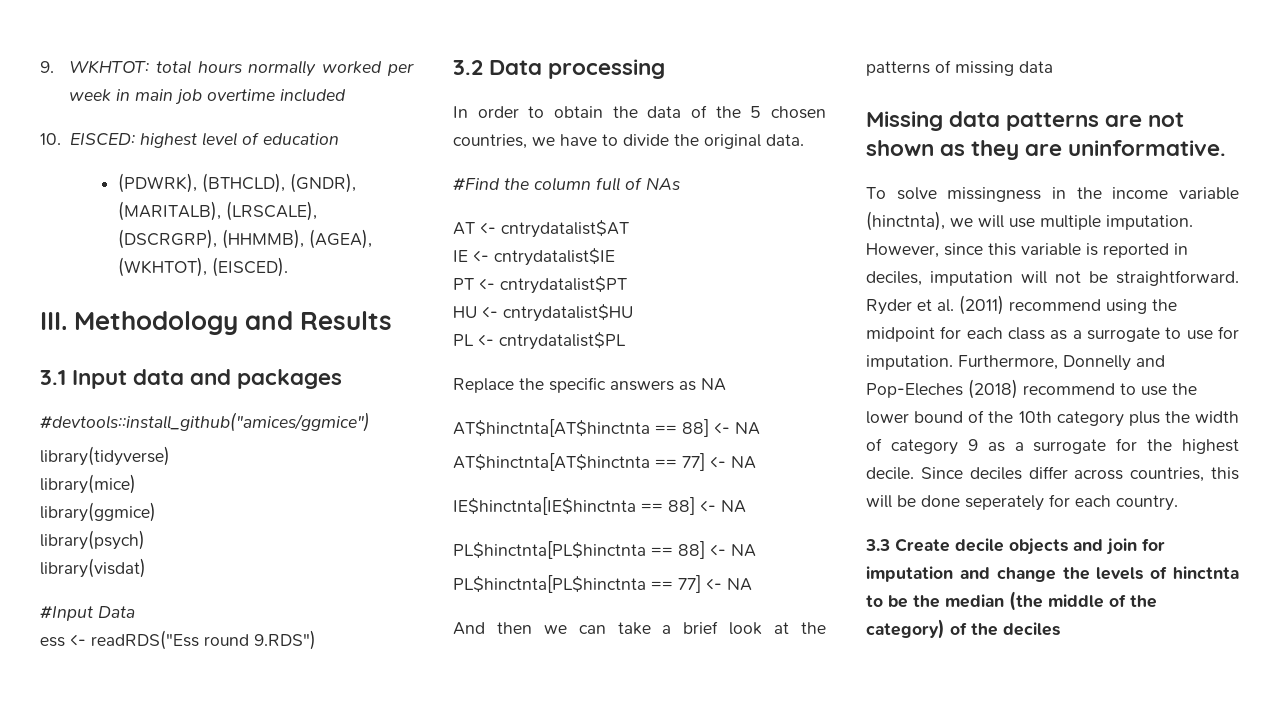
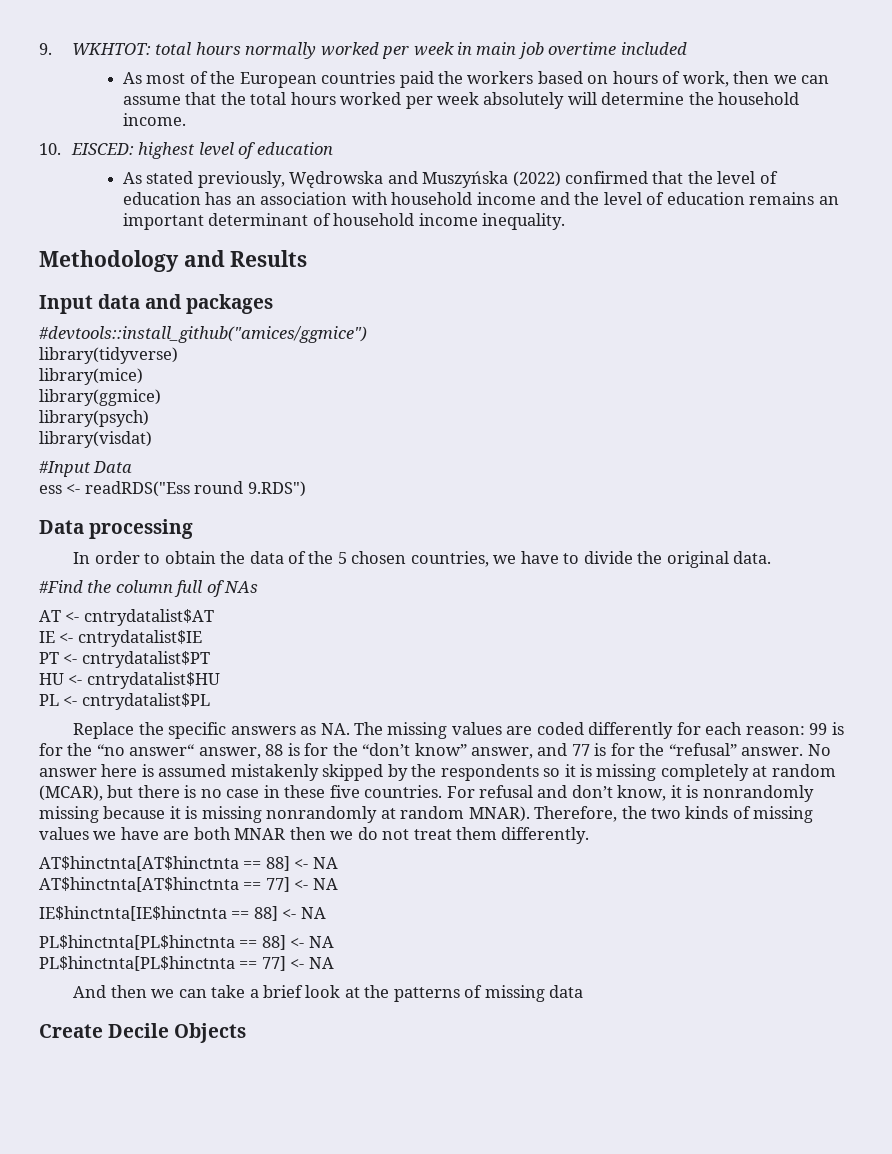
+ As most of the European countries paid the workers based on hours of work, then we can assume that the total hours worked per week absolutely will determine the household income.
- (PDWRK), (BTHCLD), (GNDR), (MARITALB), (LRSCALE), (DSCRGRP), (HHMMB), (AGEA), (WKHTOT), (EISCED).
- III. Methodology and Results
+ As stated previously, Wędrowska and Muszyńska (2022) confirmed that the level of education has an association with household income and the level of education remains an important determinant of household income inequality.
+ Methodology and Results
- 3.1 Input data and packages
+ Input data and packages
- 3.2 Data processing
+ Data processing
- Replace the specific answers as NA
+ Replace the specific answers as NA. The missing values are coded differently for each reason: 99 is for the “no answer“ answer, 88 is for the “don’t know” answer, and 77 is for the “refusal” answer. No answer here is assumed mistakenly skipped by the respondents so it is missing completely at random (MCAR), but there is no case in these five countries. For refusal and don’t know, it is nonrandomly missing because it is missing nonrandomly at random MNAR). Therefore, the two kinds of missing values we have are both MNAR then we do not treat them differently.
- Missing data patterns are not shown as they are uninformative.
- To solve missingness in the income variable (hinctnta), we will use multiple imputation. However, since this variable is reported in deciles, imputation will not be straightforward. Ryder et al. (2011) recommend using the midpoint for each class as a surrogate to use for imputation. Furthermore, Donnelly and Pop-Eleches (2018) recommend to use the lower bound of the 10th category plus the width of category 9 as a surrogate for the highest decile. Since deciles differ across countries, this will be done seperately for each country.
- 3.3 Create decile objects and join for imputation and change the levels of hinctnta to be the median (the middle of the category) of the deciles
+ Create Decile Objects

